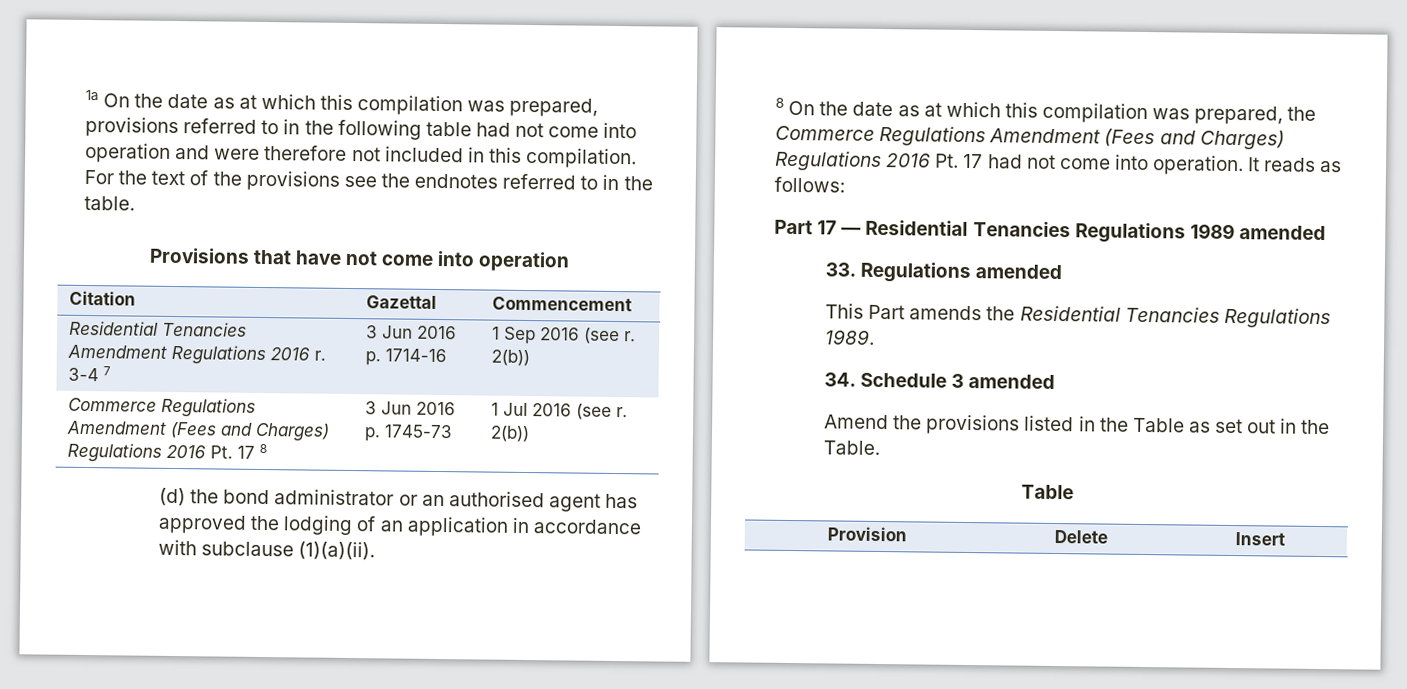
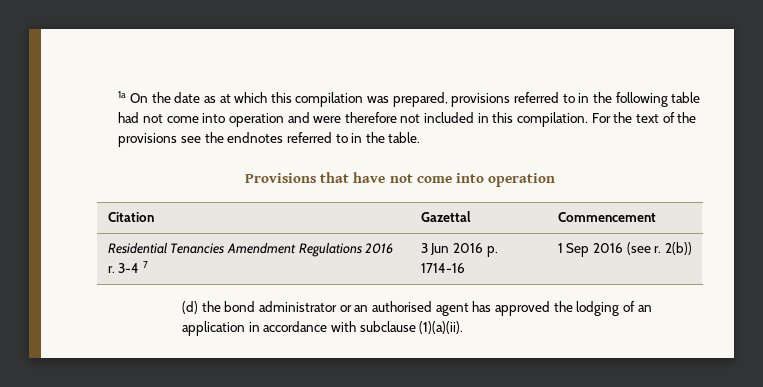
- Commerce Regulations Amendment (Fees and Charges) Regulations 2016 Pt. 17 8 | 3 Jun 2016 p. 1745-73 | 1 Jul 2016 (see r. 2(b))
- 8 On the date as at which this compilation was prepared, the Commerce Regulations Amendment (Fees and Charges) Regulations 2016 Pt. 17 had not come into operation. It reads as follows:
- Part 17 — Residential Tenancies Regulations 1989 amended
- 33. Regulations amended
- This Part amends the Residential Tenancies Regulations 1989.
- 34. Schedule 3 amended
- Amend the provisions listed in the Table as set out in the Table.
- Table
- Provision | Delete | Insert

